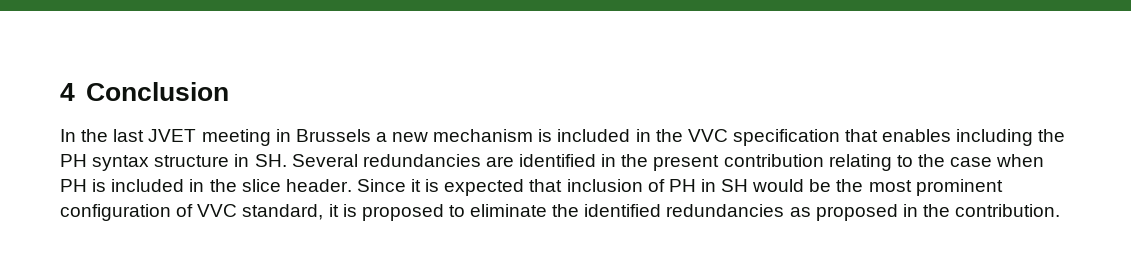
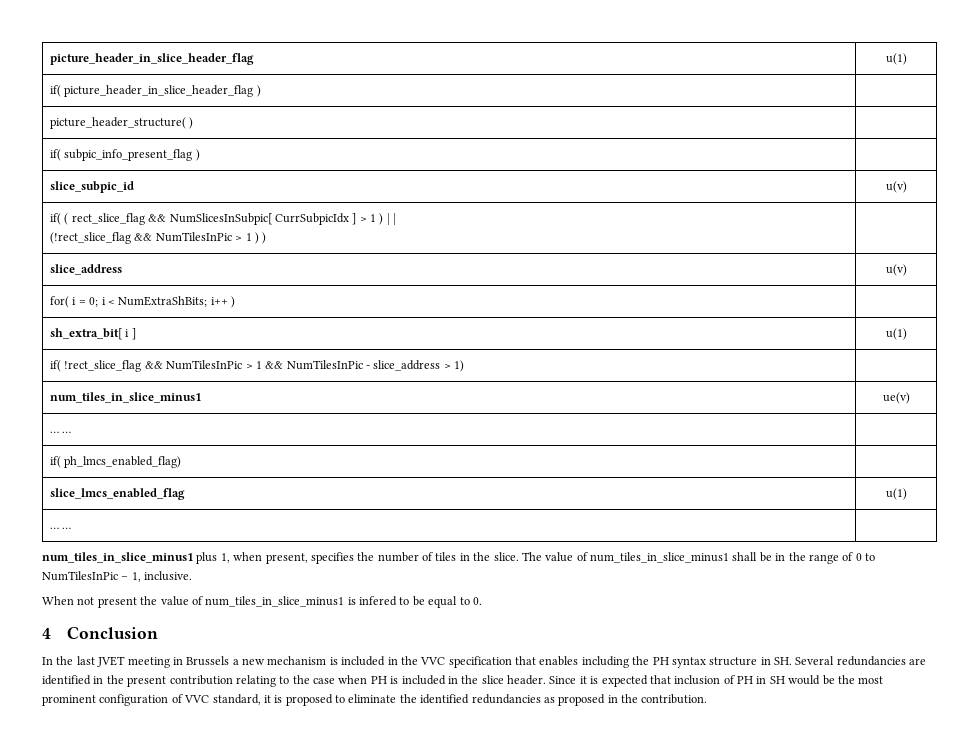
+ picture_header_in_slice_header_flag | u(1)
+ if( picture_header_in_slice_header_flag ) |
+ picture_header_structure( ) |
+ if( subpic_info_present_flag ) |
+ slice_subpic_id | u(v)
+ if( ( rect_slice_flag && NumSlicesInSubpic[ CurrSubpicIdx ] > 1 ) | |
+ (!rect_slice_flag && NumTilesInPic > 1 ) ) |
+ slice_address | u(v)
+ for( i = 0; i < NumExtraShBits; i++ ) |
+ sh_extra_bit[ i ] | u(1)
+ if( !rect_slice_flag && NumTilesInPic > 1 && NumTilesInPic - slice_address > 1) |
+ num_tiles_in_slice_minus1 | ue(v)
+ … … |
+ if( ph_lmcs_enabled_flag) |
+ slice_lmcs_enabled_flag | u(1)
+ … … |
+ num_tiles_in_slice_minus1 plus 1, when present, specifies the number of tiles in the slice. The value of num_tiles_in_slice_minus1 shall be in the range of 0 to NumTilesInPic − 1, inclusive.
+ When not present the value of num_tiles_in_slice_minus1 is infered to be equal to 0.

